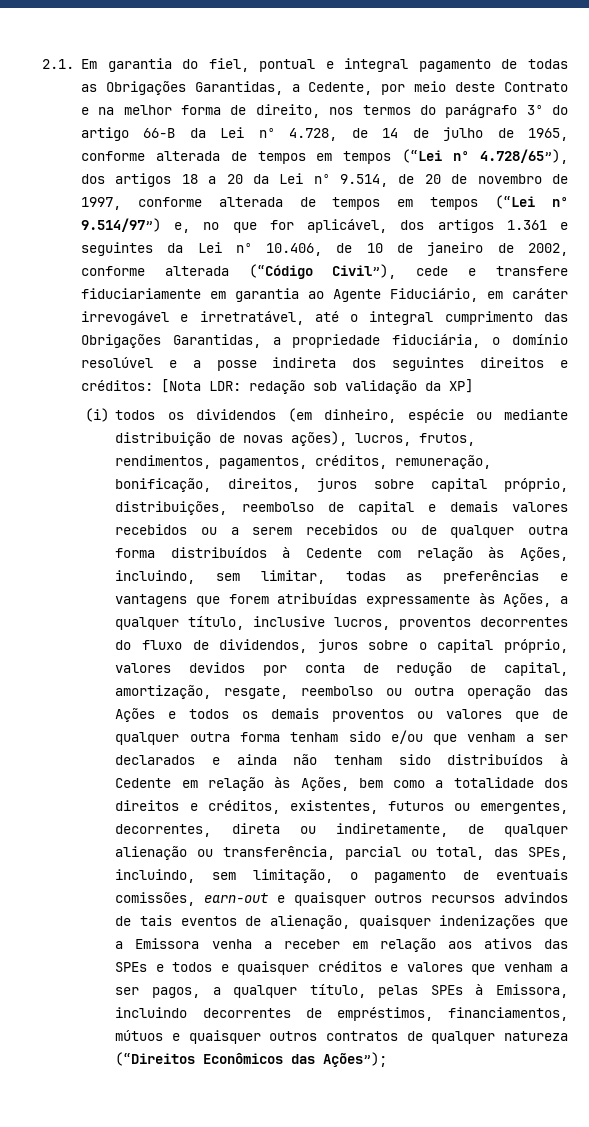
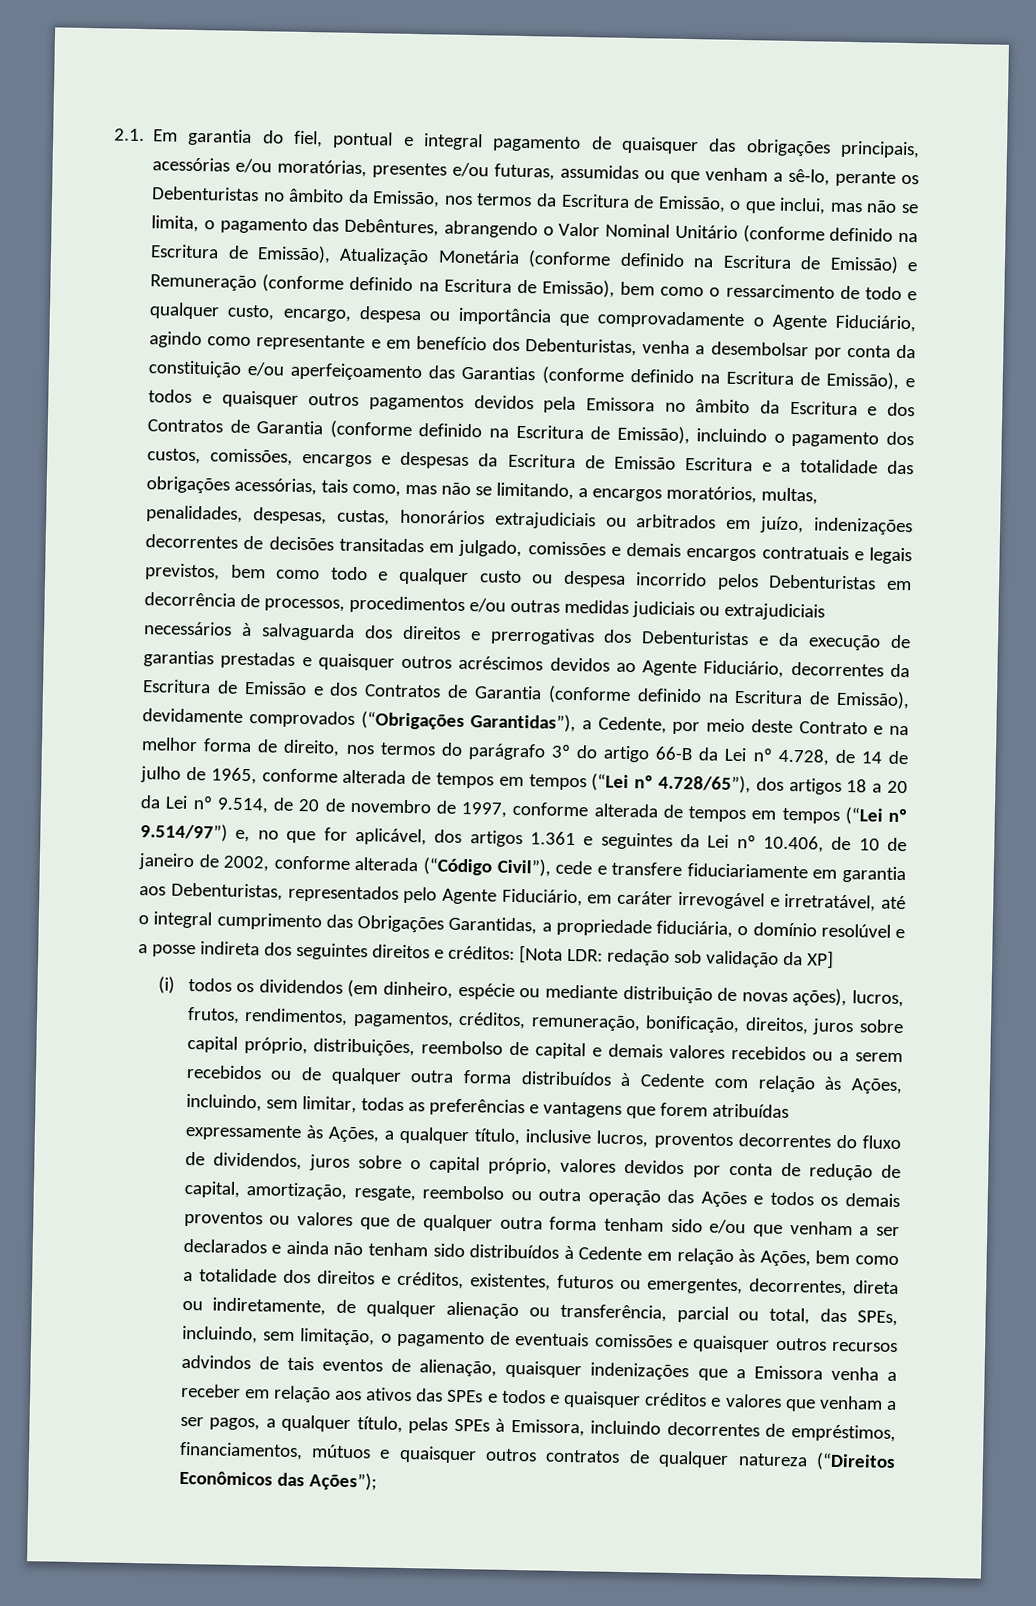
- 2.1. Em garantia do fiel, pontual e integral pagamento de todas as Obrigações Garantidas, a Cedente, por meio deste Contrato e na melhor forma de direito, nos termos do parágrafo 3º do artigo 66-B da Lei nº 4.728, de 14 de julho de 1965, conforme alterada de tempos em tempos (“Lei nº 4.728/65”), dos artigos 18 a 20 da Lei nº 9.514, de 20 de novembro de 1997, conforme alterada de tempos em tempos (“Lei nº 9.514/97”) e, no que for aplicável, dos artigos 1.361 e seguintes da Lei nº 10.406, de 10 de janeiro de 2002, conforme alterada (“Código Civil”), cede e transfere fiduciariamente em garantia ao Agente Fiduciário, em caráter irrevogável e irretratável, até o integral cumprimento das Obrigações Garantidas, a propriedade fiduciária, o domínio resolúvel e a posse indireta dos seguintes direitos e créditos:
+ 2.1. Em garantia do fiel, pontual e integral pagamento de quaisquer das obrigações principais, acessórias e/ou moratórias, presentes e/ou futuras, assumidas ou que venham a sê-lo, perante os Debenturistas no âmbito da Emissão, nos termos da Escritura de Emissão, o que inclui, mas não se limita, o pagamento das Debêntures, abrangendo o Valor Nominal Unitário (conforme definido na Escritura de Emissão), Atualização Monetária (conforme definido na Escritura de Emissão) e Remuneração (conforme definido na Escritura de Emissão), bem como o ressarcimento de todo e qualquer custo, encargo, despesa ou importância que comprovadamente o Agente Fiduciário, agindo como representante e em benefício dos Debenturistas, venha a desembolsar por conta da constituição e/ou aperfeiçoamento das Garantias (conforme definido na Escritura de Emissão), e todos e quaisquer outros pagamentos devidos pela Emissora no âmbito da Escritura e dos Contratos de Garantia (conforme definido na Escritura de Emissão), incluindo o pagamento dos custos, comissões, encargos e despesas da Escritura de Emissão Escritura e a totalidade das obrigações acessórias, tais como, mas não se limitando, a encargos moratórios, multas, penalidades, despesas, custas, honorários extrajudiciais ou arbitrados em juízo, indenizações decorrentes de decisões transitadas em julgado, comissões e demais encargos contratuais e legais previstos, bem como todo e qualquer custo ou despesa incorrido pelos Debenturistas em decorrência de processos, procedimentos e/ou outras medidas judiciais ou extrajudiciais necessários à salvaguarda dos direitos e prerrogativas dos Debenturistas e da execução de garantias prestadas e quaisquer outros acréscimos devidos ao Agente Fiduciário, decorrentes da Escritura de Emissão e dos Contratos de Garantia (conforme definido na Escritura de Emissão), devidamente comprovados (“Obrigações Garantidas”), a Cedente, por meio deste Contrato e na melhor forma de direito, nos termos do parágrafo 3º do artigo 66-B da Lei nº 4.728, de 14 de julho de 1965, conforme alterada de tempos em tempos (“Lei nº 4.728/65”), dos artigos 18 a 20 da Lei nº 9.514, de 20 de novembro de 1997, conforme alterada de tempos em tempos (“Lei nº 9.514/97”) e, no que for aplicável, dos artigos 1.361 e seguintes da Lei nº 10.406, de 10 de janeiro de 2002, conforme alterada (“Código Civil”), cede e transfere fiduciariamente em garantia aos Debenturistas, representados pelo Agente Fiduciário, em caráter irrevogável e irretratável, até o integral cumprimento das Obrigações Garantidas, a propriedade fiduciária, o domínio resolúvel e a posse indireta dos seguintes direitos e créditos:
- (i) todos os dividendos (em dinheiro, espécie ou mediante distribuição de novas ações), lucros, frutos, rendimentos, pagamentos, créditos, remuneração, bonificação, direitos, juros sobre capital próprio, distribuições, reembolso de capital e demais valores recebidos ou a serem recebidos ou de qualquer outra forma distribuídos à Cedente com relação às Ações, incluindo, sem limitar, todas as preferências e vantagens que forem atribuídas expressamente às Ações, a qualquer título, inclusive lucros, proventos decorrentes do fluxo de dividendos, juros sobre o capital próprio, valores devidos por conta de redução de capital, amortização, resgate, reembolso ou outra operação das Ações e todos os demais proventos ou valores que de qualquer outra forma tenham sido e/ou que venham a ser declarados e ainda não tenham sido distribuídos à Cedente em relação às Ações, bem como a totalidade dos direitos e créditos, existentes, futuros ou emergentes, decorrentes, direta ou indiretamente, de qualquer alienação ou transferência, parcial ou total, das SPEs, incluindo, sem limitação, o pagamento de eventuais comissões, earn-out e quaisquer outros recursos advindos de tais eventos de alienação, quaisquer indenizações que a Emissora venha a receber em relação aos ativos das SPEs e todos e quaisquer créditos e valores que venham a ser pagos, a qualquer título, pelas SPEs à Emissora, incluindo decorrentes de empréstimos, financiamentos, mútuos e quaisquer outros contratos de qualquer natureza (“Direitos Econômicos das Ações”);
+ (i) todos os dividendos (em dinheiro, espécie ou mediante distribuição de novas ações), lucros, frutos, rendimentos, pagamentos, créditos, remuneração, bonificação, direitos, juros sobre capital próprio, distribuições, reembolso de capital e demais valores recebidos ou a serem recebidos ou de qualquer outra forma distribuídos à Cedente com relação às Ações, incluindo, sem limitar, todas as preferências e vantagens que forem atribuídas expressamente às Ações, a qualquer título, inclusive lucros, proventos decorrentes do fluxo de dividendos, juros sobre o capital próprio, valores devidos por conta de redução de capital, amortização, resgate, reembolso ou outra operação das Ações e todos os demais proventos ou valores que de qualquer outra forma tenham sido e/ou que venham a ser declarados e ainda não tenham sido distribuídos à Cedente em relação às Ações, bem como a totalidade dos direitos e créditos, existentes, futuros ou emergentes, decorrentes, direta ou indiretamente, de qualquer alienação ou transferência, parcial ou total, das SPEs, incluindo, sem limitação, o pagamento de eventuais comissões e quaisquer outros recursos advindos de tais eventos de alienação, quaisquer indenizações que a Emissora venha a receber em relação aos ativos das SPEs e todos e quaisquer créditos e valores que venham a ser pagos, a qualquer título, pelas SPEs à Emissora, incluindo decorrentes de empréstimos, financiamentos, mútuos e quaisquer outros contratos de qualquer natureza (“Direitos Econômicos das Ações”);

